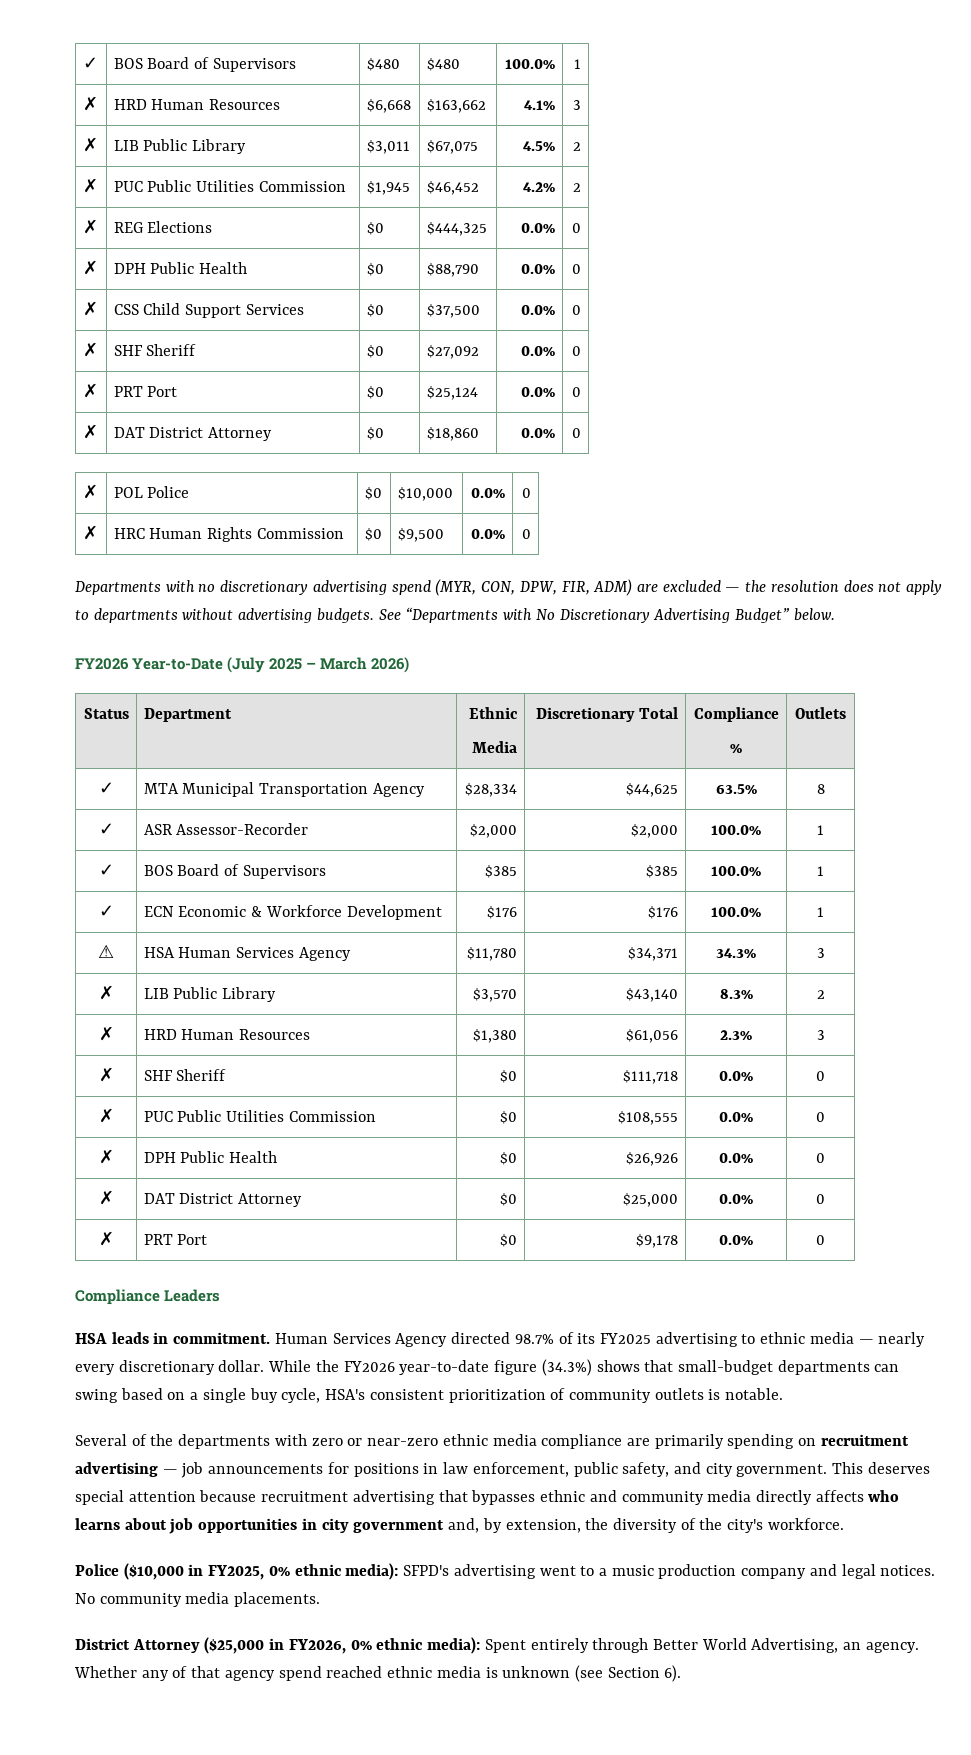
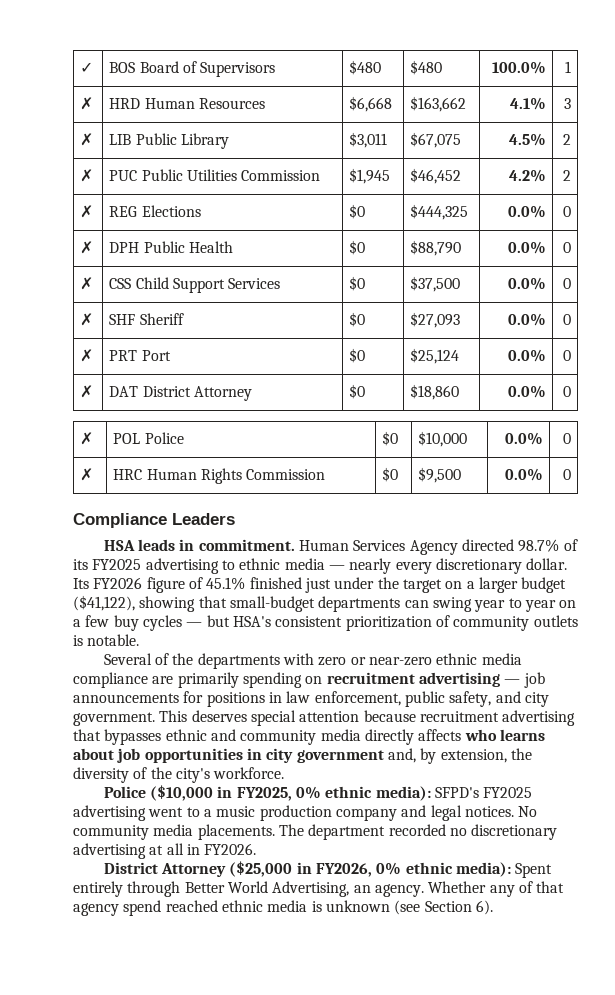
- ✗ | SHF Sheriff | $0 | $27,092 | 0.0% | 0
+ ✗ | SHF Sheriff | $0 | $27,093 | 0.0% | 0
- Departments with no discretionary advertising spend (MYR, CON, DPW, FIR, ADM) are excluded — the resolution does not apply to departments without advertising budgets. See “Departments with No Discretionary Advertising Budget” below.
- FY2026 Year-to-Date (July 2025 – March 2026)
- Status | Department | Ethnic
- Media | Discretionary Total | Compliance
- % | Outlets
- ✓ | MTA Municipal Transportation Agency | $28,334 | $44,625 | 63.5% | 8
- ✓ | ASR Assessor-Recorder | $2,000 | $2,000 | 100.0% | 1
- ✓ | BOS Board of Supervisors | $385 | $385 | 100.0% | 1
- ✓ | ECN Economic & Workforce Development | $176 | $176 | 100.0% | 1
- ⚠ | HSA Human Services Agency | $11,780 | $34,371 | 34.3% | 3
- ✗ | LIB Public Library | $3,570 | $43,140 | 8.3% | 2
- ✗ | HRD Human Resources | $1,380 | $61,056 | 2.3% | 3
- ✗ | SHF Sheriff | $0 | $111,718 | 0.0% | 0
- ✗ | PUC Public Utilities Commission | $0 | $108,555 | 0.0% | 0
- ✗ | DPH Public Health | $0 | $26,926 | 0.0% | 0
- ✗ | DAT District Attorney | $0 | $25,000 | 0.0% | 0
- ✗ | PRT Port | $0 | $9,178 | 0.0% | 0
- While the FY2026 year-to-date figure (34.3%) shows that small-budget departments can swing based on a single buy cycle, HSA's consistent prioritization of community outlets is notable.
+ Its FY2026 figure of 45.1% finished just under the target on a larger budget ($41,122), showing that small-budget departments can swing year to year on a few buy cycles — but HSA's consistent prioritization of community outlets is notable.
- Police ($10,000 in FY2025, 0% ethnic media): SFPD's advertising went to a music production company and legal notices.
+ Police ($10,000 in FY2025, 0% ethnic media): SFPD's FY2025 advertising went to a music production company and legal notices.
+ The department recorded no discretionary advertising at all in FY2026.

